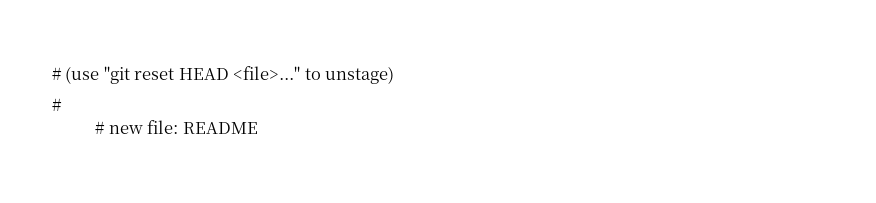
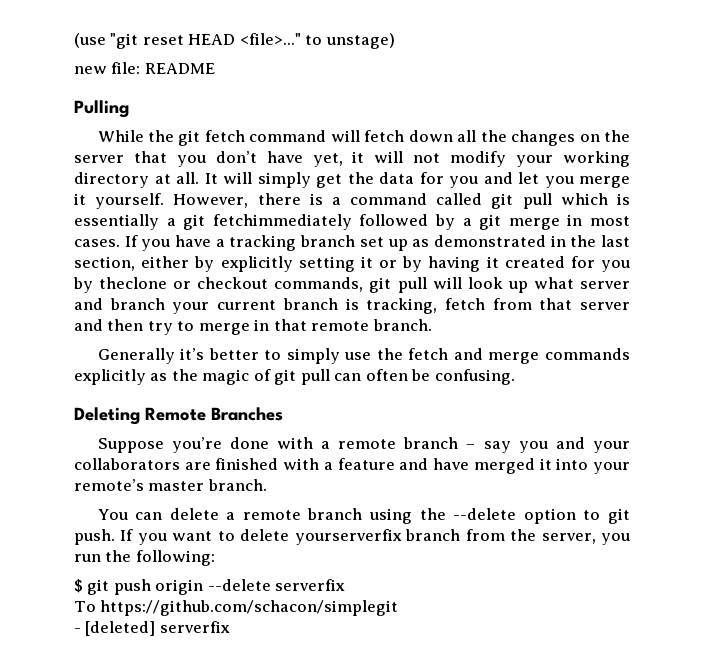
- # (use "git reset HEAD <file>..." to unstage)
- #
- # new file: README
+ (use "git reset HEAD <file>..." to unstage)
+ new file: README
+ Pulling
+ While the git fetch command will fetch down all the changes on the server that you don’t have yet, it will not modify your working directory at all. It will simply get the data for you and let you merge it yourself. However, there is a command called git pull which is essentially a git fetchimmediately followed by a git merge in most cases. If you have a tracking branch set up as demonstrated in the last section, either by explicitly setting it or by having it created for you by theclone or checkout commands, git pull will look up what server and branch your current branch is tracking, fetch from that server and then try to merge in that remote branch.
+ Generally it’s better to simply use the fetch and merge commands explicitly as the magic of git pull can often be confusing.
+ Deleting Remote Branches
+ Suppose you’re done with a remote branch – say you and your collaborators are finished with a feature and have merged it into your remote’s master branch.
+ You can delete a remote branch using the --delete option to git push. If you want to delete yourserverfix branch from the server, you run the following:
+ $ git push origin --delete serverfix
+ To https://github.com/schacon/simplegit
+ - [deleted] serverfix

